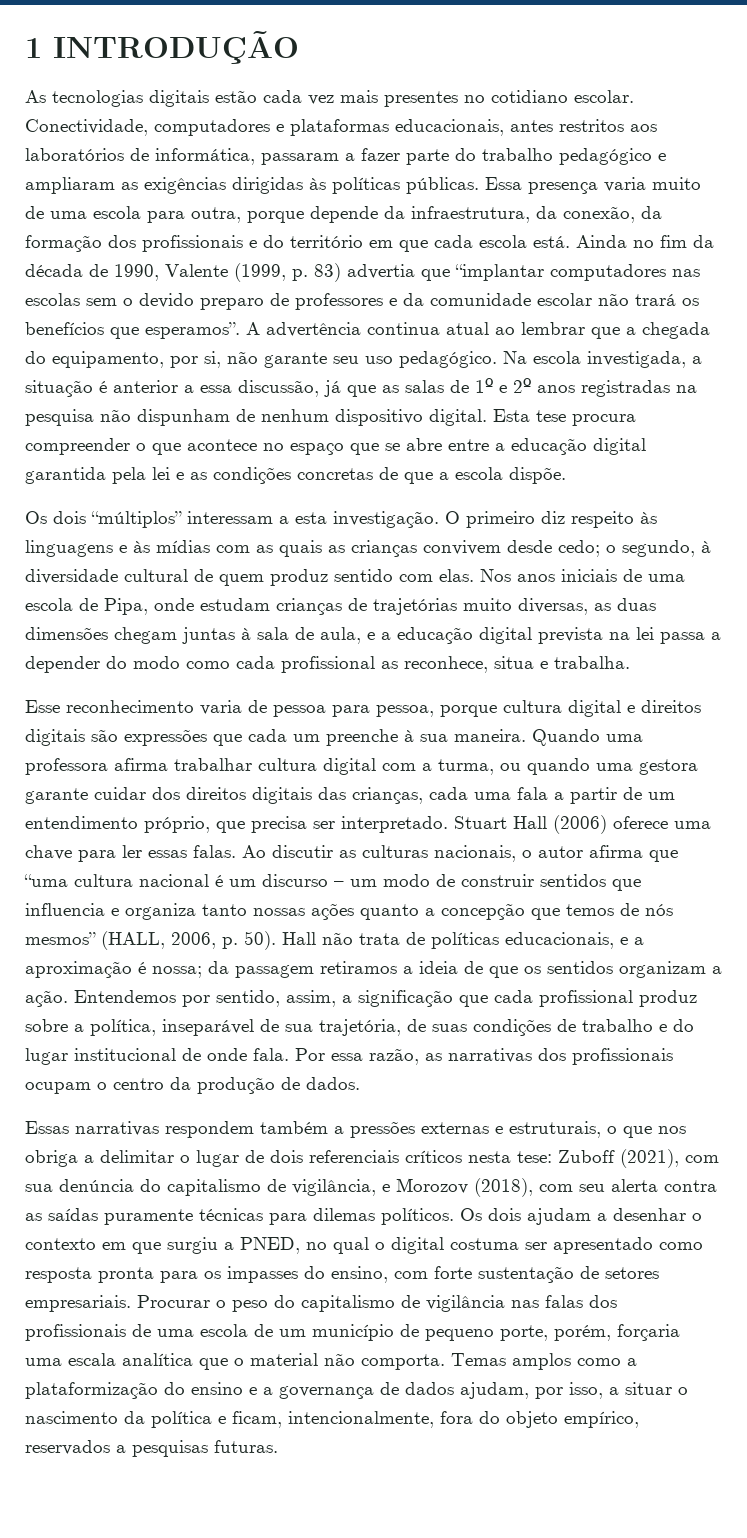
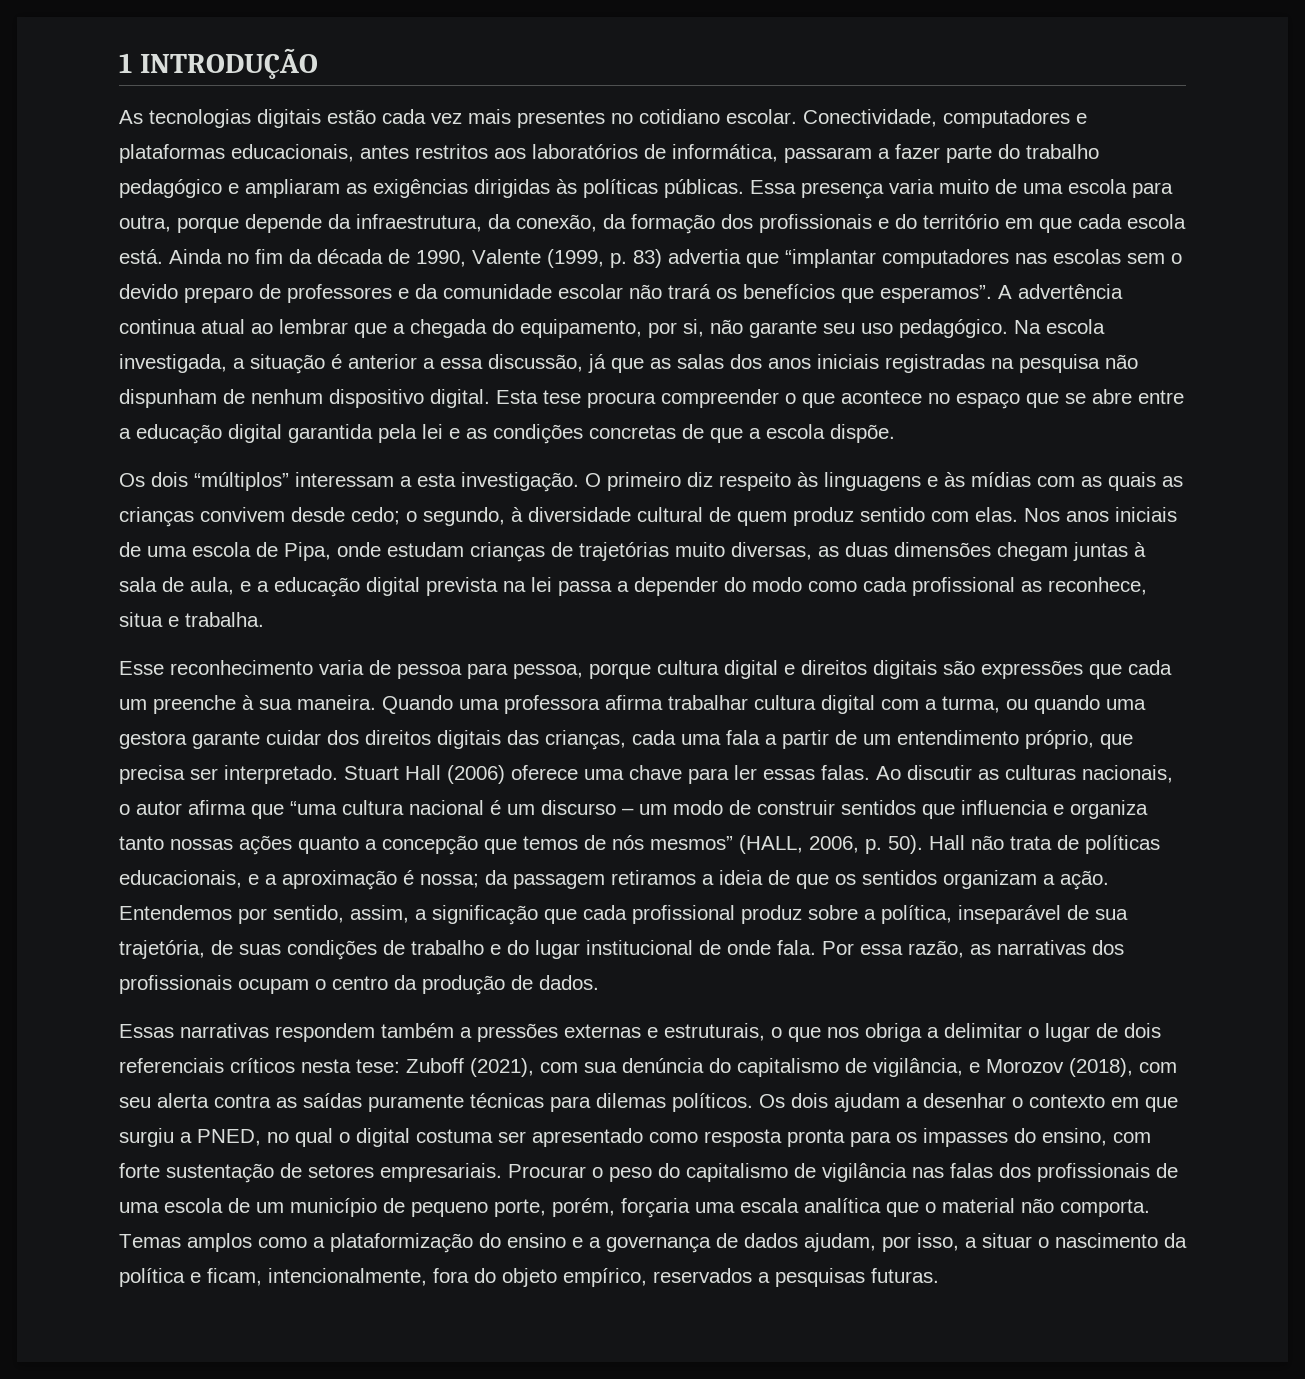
- Na escola investigada, a situação é anterior a essa discussão, já que as salas de 1º e 2º anos registradas na pesquisa não dispunham de nenhum dispositivo digital.
+ Na escola investigada, a situação é anterior a essa discussão, já que as salas dos anos iniciais registradas na pesquisa não dispunham de nenhum dispositivo digital.

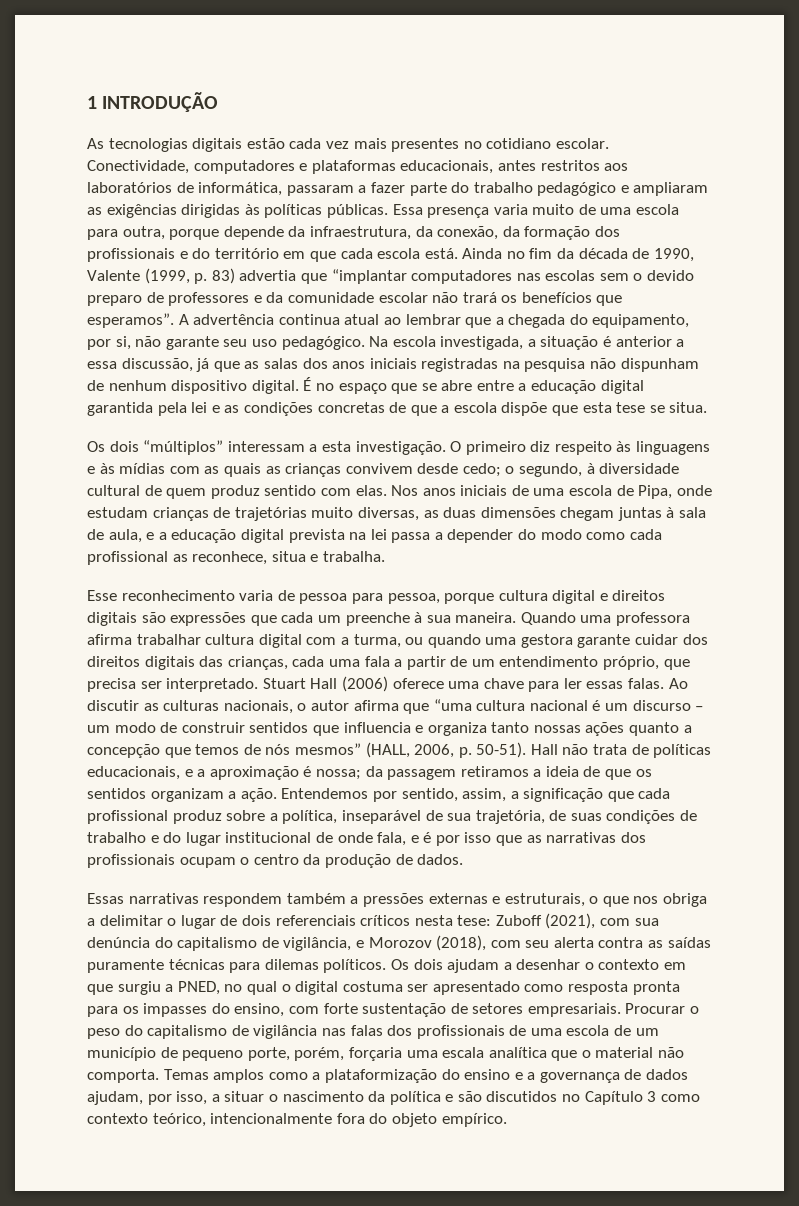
- Esta tese procura compreender o que acontece no espaço que se abre entre a educação digital garantida pela lei e as condições concretas de que a escola dispõe.
+ É no espaço que se abre entre a educação digital garantida pela lei e as condições concretas de que a escola dispõe que esta tese se situa.
- Ao discutir as culturas nacionais, o autor afirma que “uma cultura nacional é um discurso – um modo de construir sentidos que influencia e organiza tanto nossas ações quanto a concepção que temos de nós mesmos” (HALL, 2006, p. 50).
+ Ao discutir as culturas nacionais, o autor afirma que “uma cultura nacional é um discurso – um modo de construir sentidos que influencia e organiza tanto nossas ações quanto a concepção que temos de nós mesmos” (HALL, 2006, p. 50-51).
- Entendemos por sentido, assim, a significação que cada profissional produz sobre a política, inseparável de sua trajetória, de suas condições de trabalho e do lugar institucional de onde fala. Por essa razão, as narrativas dos profissionais ocupam o centro da produção de dados.
+ Entendemos por sentido, assim, a significação que cada profissional produz sobre a política, inseparável de sua trajetória, de suas condições de trabalho e do lugar institucional de onde fala, e é por isso que as narrativas dos profissionais ocupam o centro da produção de dados.
- Temas amplos como a plataformização do ensino e a governança de dados ajudam, por isso, a situar o nascimento da política e ficam, intencionalmente, fora do objeto empírico, reservados a pesquisas futuras.
+ Temas amplos como a plataformização do ensino e a governança de dados ajudam, por isso, a situar o nascimento da política e são discutidos no Capítulo 3 como contexto teórico, intencionalmente fora do objeto empírico.

